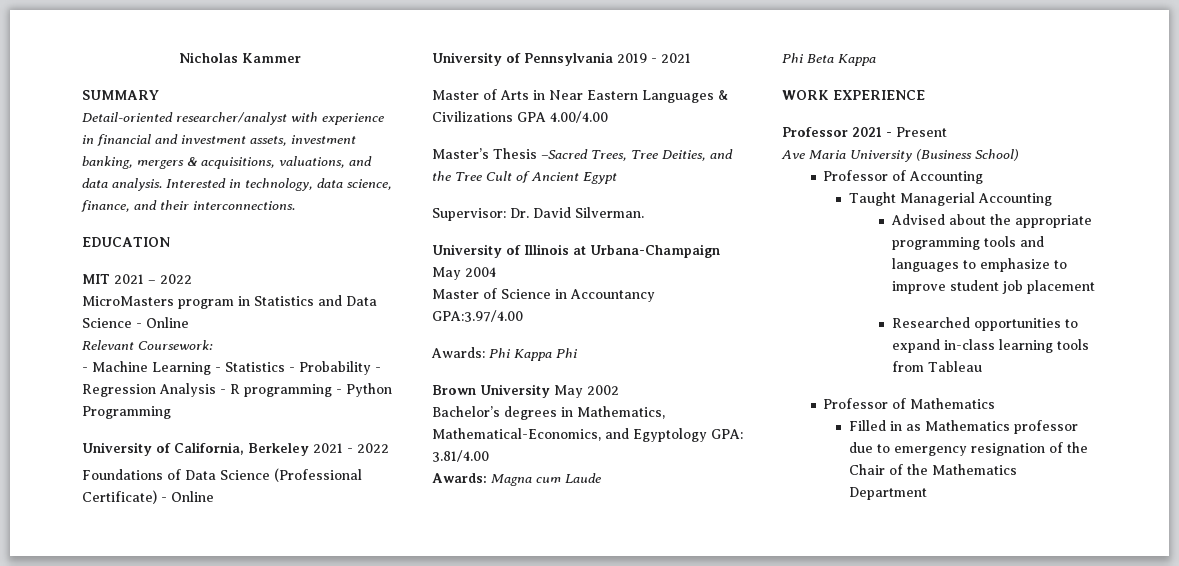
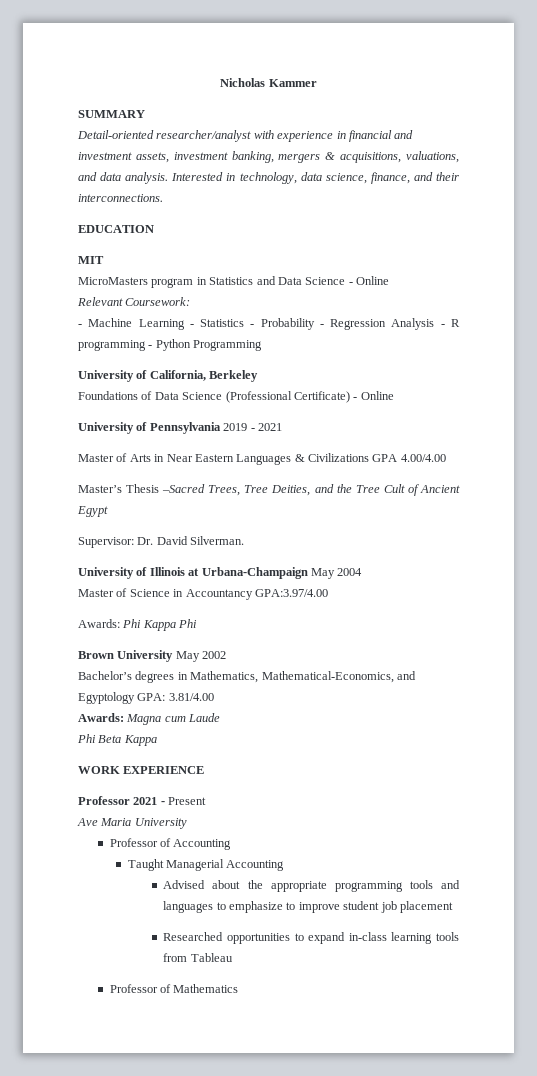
- MIT 2021 – 2022
+ MIT
- University of California, Berkeley 2021 - 2022
+ University of California, Berkeley
- Ave Maria University (Business School)
+ Ave Maria University
- Filled in as Mathematics professor due to emergency resignation of the Chair of the Mathematics Department

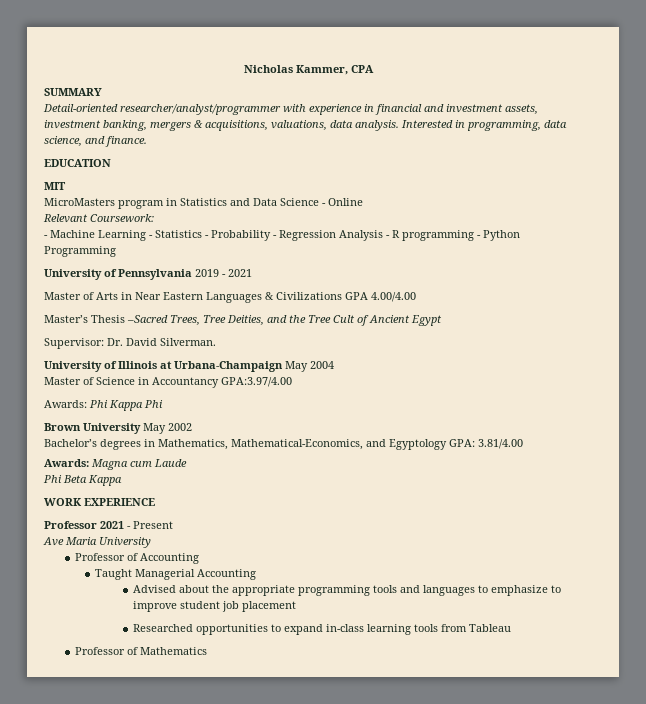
- Nicholas Kammer
+ Nicholas Kammer, CPA
- Detail-oriented researcher/analyst with experience in financial and investment assets, investment banking, mergers & acquisitions, valuations, and data analysis.
+ Detail-oriented researcher/analyst/programmer with experience in financial and investment assets, investment banking, mergers & acquisitions, valuations, data analysis.
- Interested in technology, data science, finance, and their interconnections.
+ Interested in programming, data science, and finance.
- University of California, Berkeley
- Foundations of Data Science (Professional Certificate) - Online

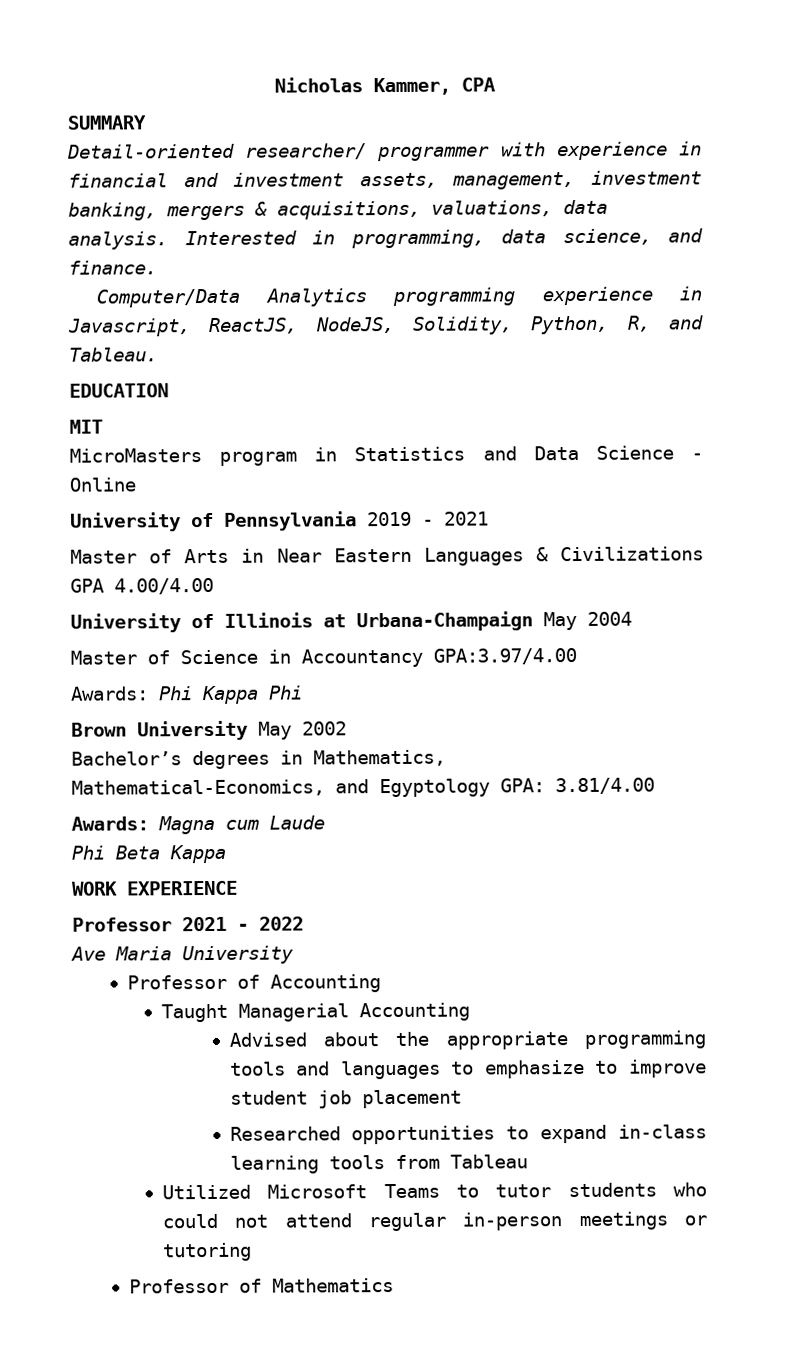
- Detail-oriented researcher/analyst/programmer with experience in financial and investment assets, investment banking, mergers & acquisitions, valuations, data analysis.
+ Detail-oriented researcher/ programmer with experience in financial and investment assets, management, investment banking, mergers & acquisitions, valuations, data analysis.
+ Computer/Data Analytics programming experience in Javascript, ReactJS, NodeJS, Solidity, Python, R, and Tableau.
- Relevant Coursework:
- - Machine Learning - Statistics - Probability - Regression Analysis - R programming - Python Programming
- Master’s Thesis –Sacred Trees, Tree Deities, and the Tree Cult of Ancient Egypt
- Supervisor: Dr. David Silverman.
- Professor 2021 - Present
+ Professor 2021 - 2022
+ Utilized Microsoft Teams to tutor students who could not attend regular in-person meetings or tutoring

